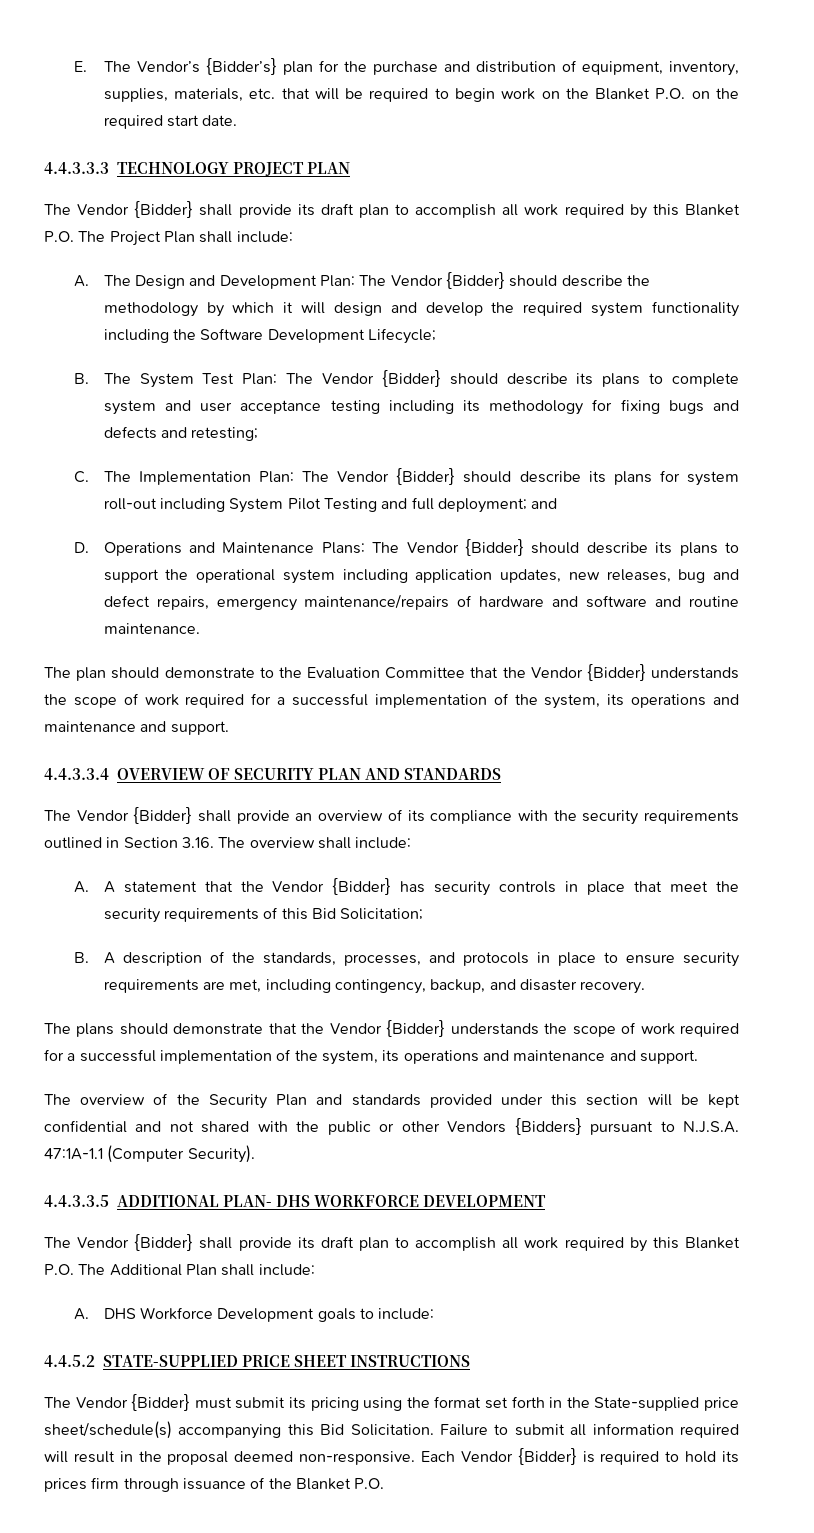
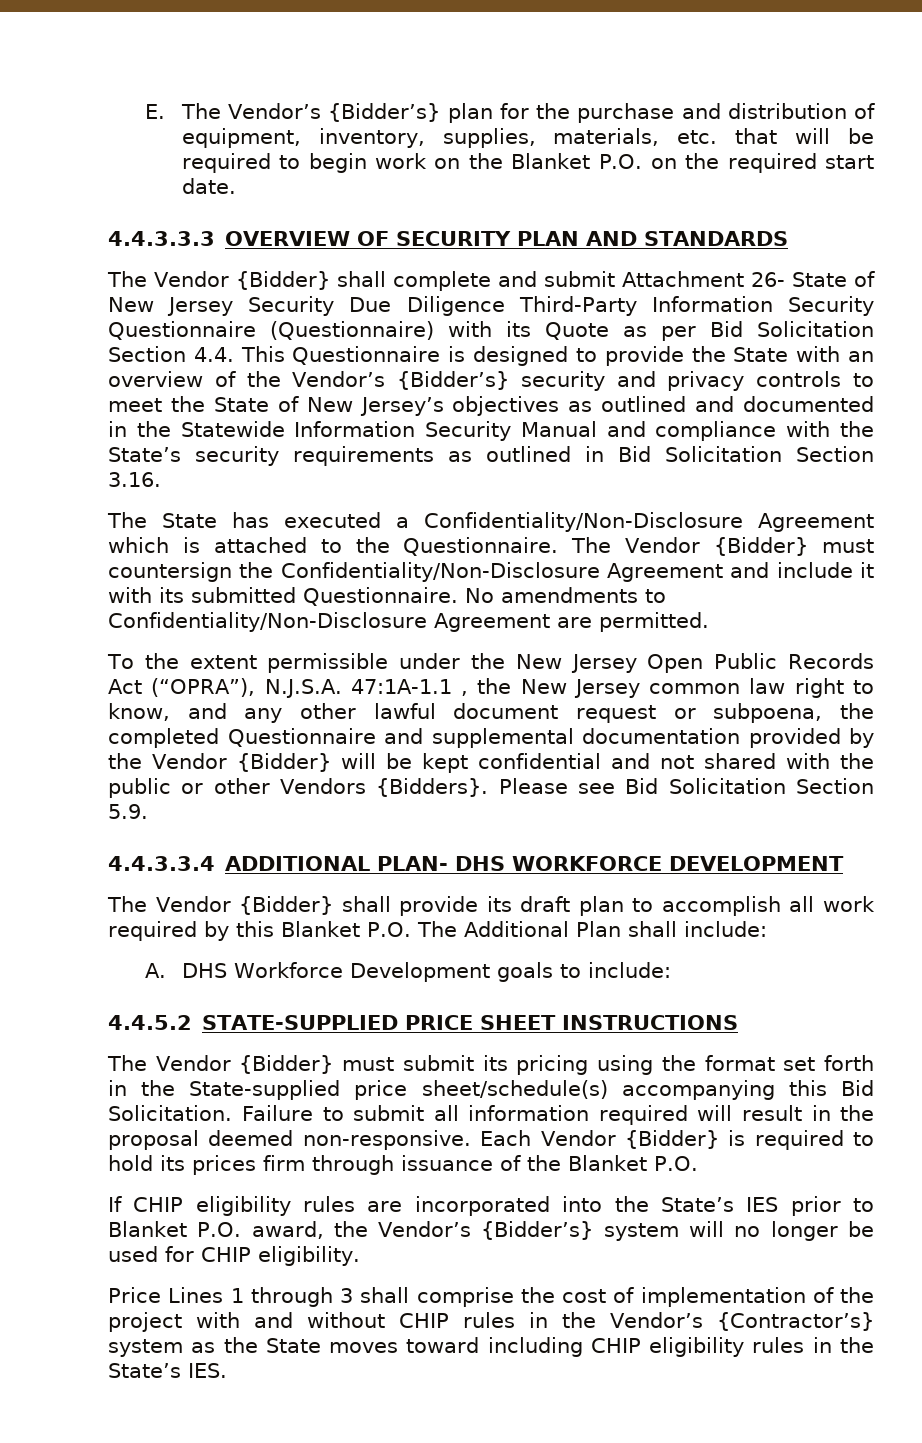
- 4.4.3.3.3 TECHNOLOGY PROJECT PLAN
- The Vendor {Bidder} shall provide its draft plan to accomplish all work required by this Blanket P.O. The Project Plan shall include:
- A. The Design and Development Plan: The Vendor {Bidder} should describe the methodology by which it will design and develop the required system functionality including the Software Development Lifecycle;
- B. The System Test Plan: The Vendor {Bidder} should describe its plans to complete system and user acceptance testing including its methodology for fixing bugs and defects and retesting;
- C. The Implementation Plan: The Vendor {Bidder} should describe its plans for system roll-out including System Pilot Testing and full deployment; and
- D. Operations and Maintenance Plans: The Vendor {Bidder} should describe its plans to support the operational system including application updates, new releases, bug and defect repairs, emergency maintenance/repairs of hardware and software and routine maintenance.
- The plan should demonstrate to the Evaluation Committee that the Vendor {Bidder} understands the scope of work required for a successful implementation of the system, its operations and maintenance and support.
- 4.4.3.3.4 OVERVIEW OF SECURITY PLAN AND STANDARDS
+ 4.4.3.3.3 OVERVIEW OF SECURITY PLAN AND STANDARDS
- The Vendor {Bidder} shall provide an overview of its compliance with the security requirements outlined in Section 3.16. The overview shall include:
- A. A statement that the Vendor {Bidder} has security controls in place that meet the security requirements of this Bid Solicitation;
- B. A description of the standards, processes, and protocols in place to ensure security requirements are met, including contingency, backup, and disaster recovery.
- The plans should demonstrate that the Vendor {Bidder} understands the scope of work required for a successful implementation of the system, its operations and maintenance and support.
- The overview of the Security Plan and standards provided under this section will be kept confidential and not shared with the public or other Vendors {Bidders} pursuant to N.J.S.A. 47:1A-1.1 (Computer Security).
- 4.4.3.3.5 ADDITIONAL PLAN- DHS WORKFORCE DEVELOPMENT
+ The Vendor {Bidder} shall complete and submit Attachment 26- State of New Jersey Security Due Diligence Third-Party Information Security Questionnaire (Questionnaire) with its Quote as per Bid Solicitation Section 4.4. This Questionnaire is designed to provide the State with an overview of the Vendor’s {Bidder’s} security and privacy controls to meet the State of New Jersey’s objectives as outlined and documented in the Statewide Information Security Manual and compliance with the State’s security requirements as outlined in Bid Solicitation Section 3.16.
+ The State has executed a Confidentiality/Non-Disclosure Agreement which is attached to the Questionnaire. The Vendor {Bidder} must countersign the Confidentiality/Non-Disclosure Agreement and include it with its submitted Questionnaire. No amendments to Confidentiality/Non-Disclosure Agreement are permitted.
+ To the extent permissible under the New Jersey Open Public Records Act (“OPRA”), N.J.S.A. 47:1A-1.1 , the New Jersey common law right to know, and any other lawful document request or subpoena, the completed Questionnaire and supplemental documentation provided by the Vendor {Bidder} will be kept confidential and not shared with the public or other Vendors {Bidders}. Please see Bid Solicitation Section 5.9.
+ 4.4.3.3.4 ADDITIONAL PLAN- DHS WORKFORCE DEVELOPMENT
+ If CHIP eligibility rules are incorporated into the State’s IES prior to Blanket P.O. award, the Vendor’s {Bidder’s} system will no longer be used for CHIP eligibility.
+ Price Lines 1 through 3 shall comprise the cost of implementation of the project with and without CHIP rules in the Vendor’s {Contractor’s} system as the State moves toward including CHIP eligibility rules in the State’s IES.

